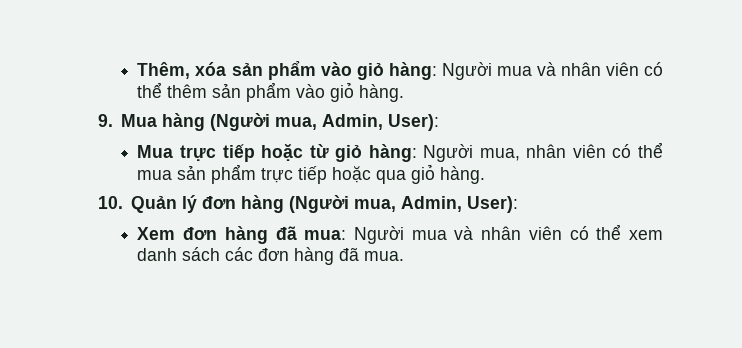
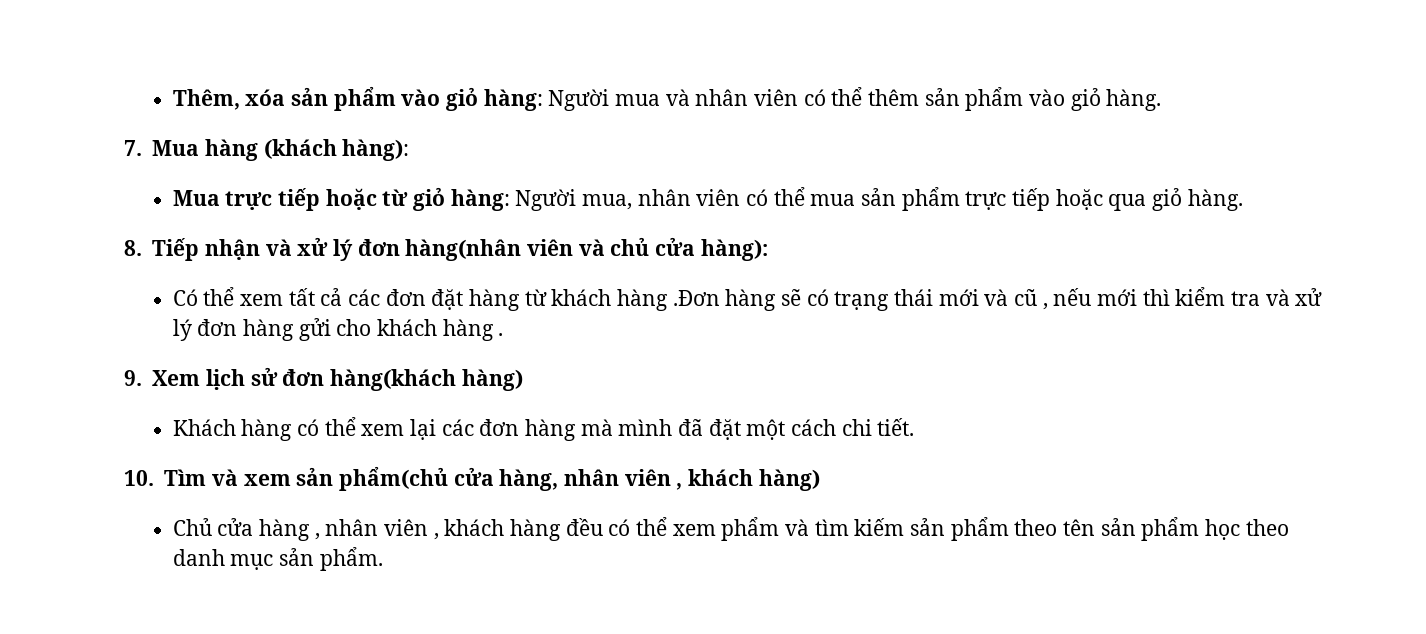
- 9. Mua hàng (Người mua, Admin, User):
+ 7. Mua hàng (khách hàng):
- 10. Quản lý đơn hàng (Người mua, Admin, User):
- Xem đơn hàng đã mua: Người mua và nhân viên có thể xem danh sách các đơn hàng đã mua.
+ 8. Tiếp nhận và xử lý đơn hàng(nhân viên và chủ cửa hàng):
+ Có thể xem tất cả các đơn đặt hàng từ khách hàng .Đơn hàng sẽ có trạng thái mới và cũ , nếu mới thì kiểm tra và xử lý đơn hàng gửi cho khách hàng .
+ 9. Xem lịch sử đơn hàng(khách hàng)
+ Khách hàng có thể xem lại các đơn hàng mà mình đã đặt một cách chi tiết.
+ 10. Tìm và xem sản phẩm(chủ cửa hàng, nhân viên , khách hàng)
+ Chủ cửa hàng , nhân viên , khách hàng đều có thể xem phẩm và tìm kiếm sản phẩm theo tên sản phẩm học theo danh mục sản phẩm.

